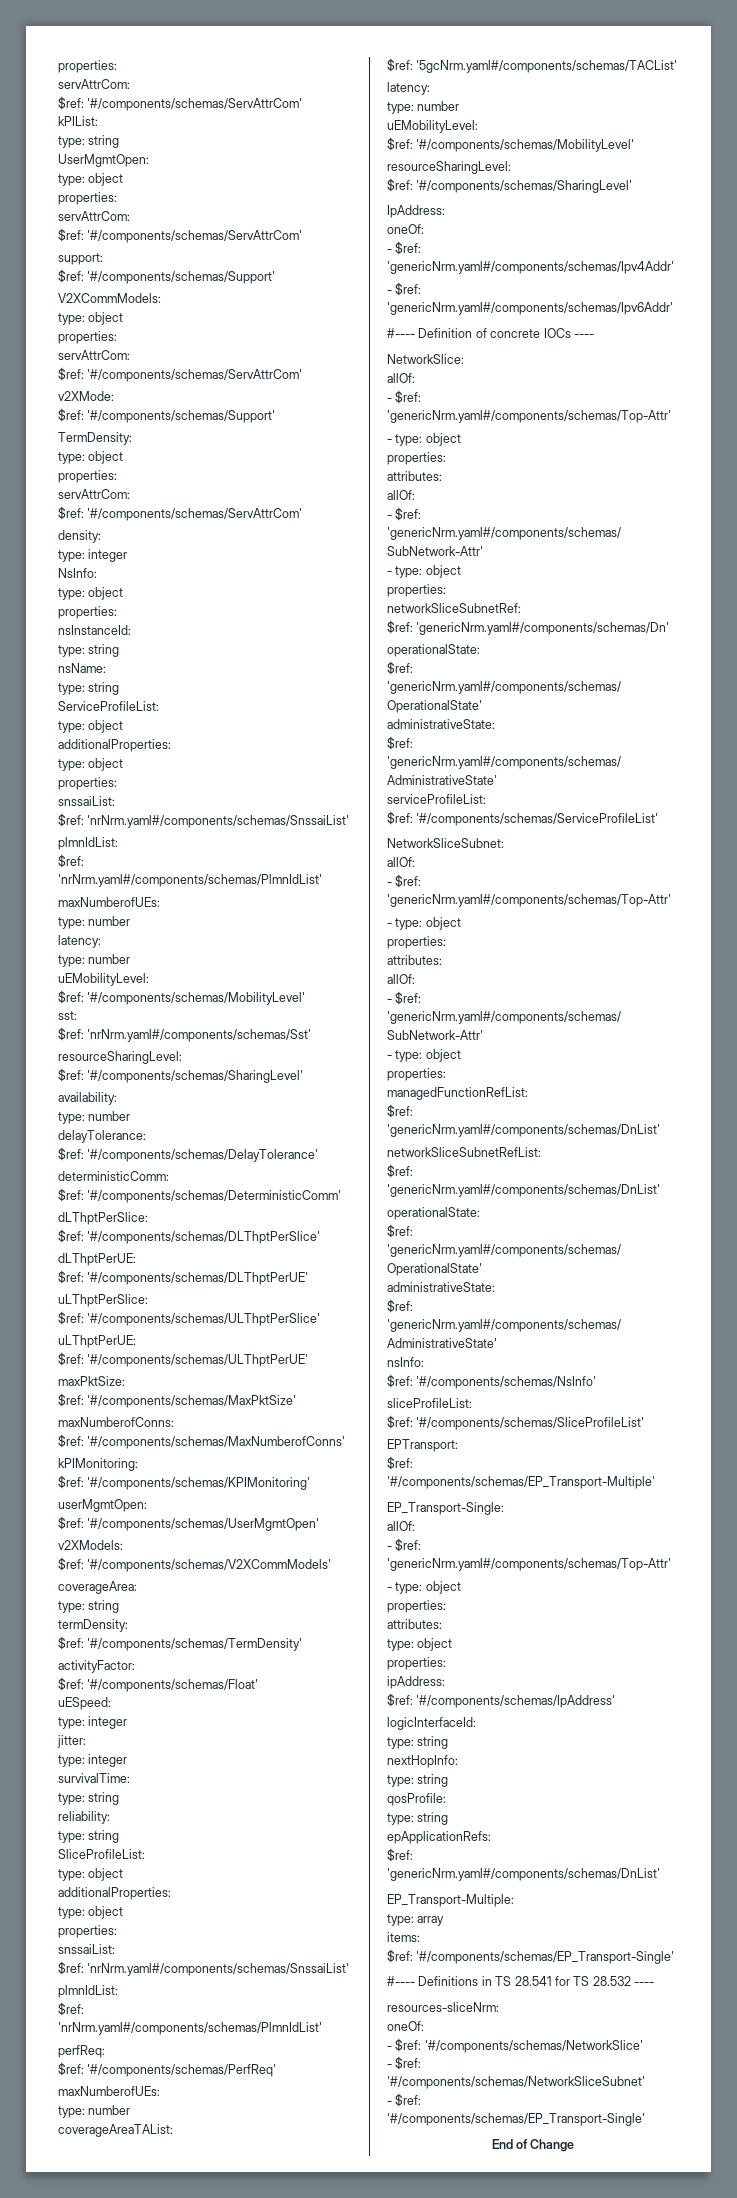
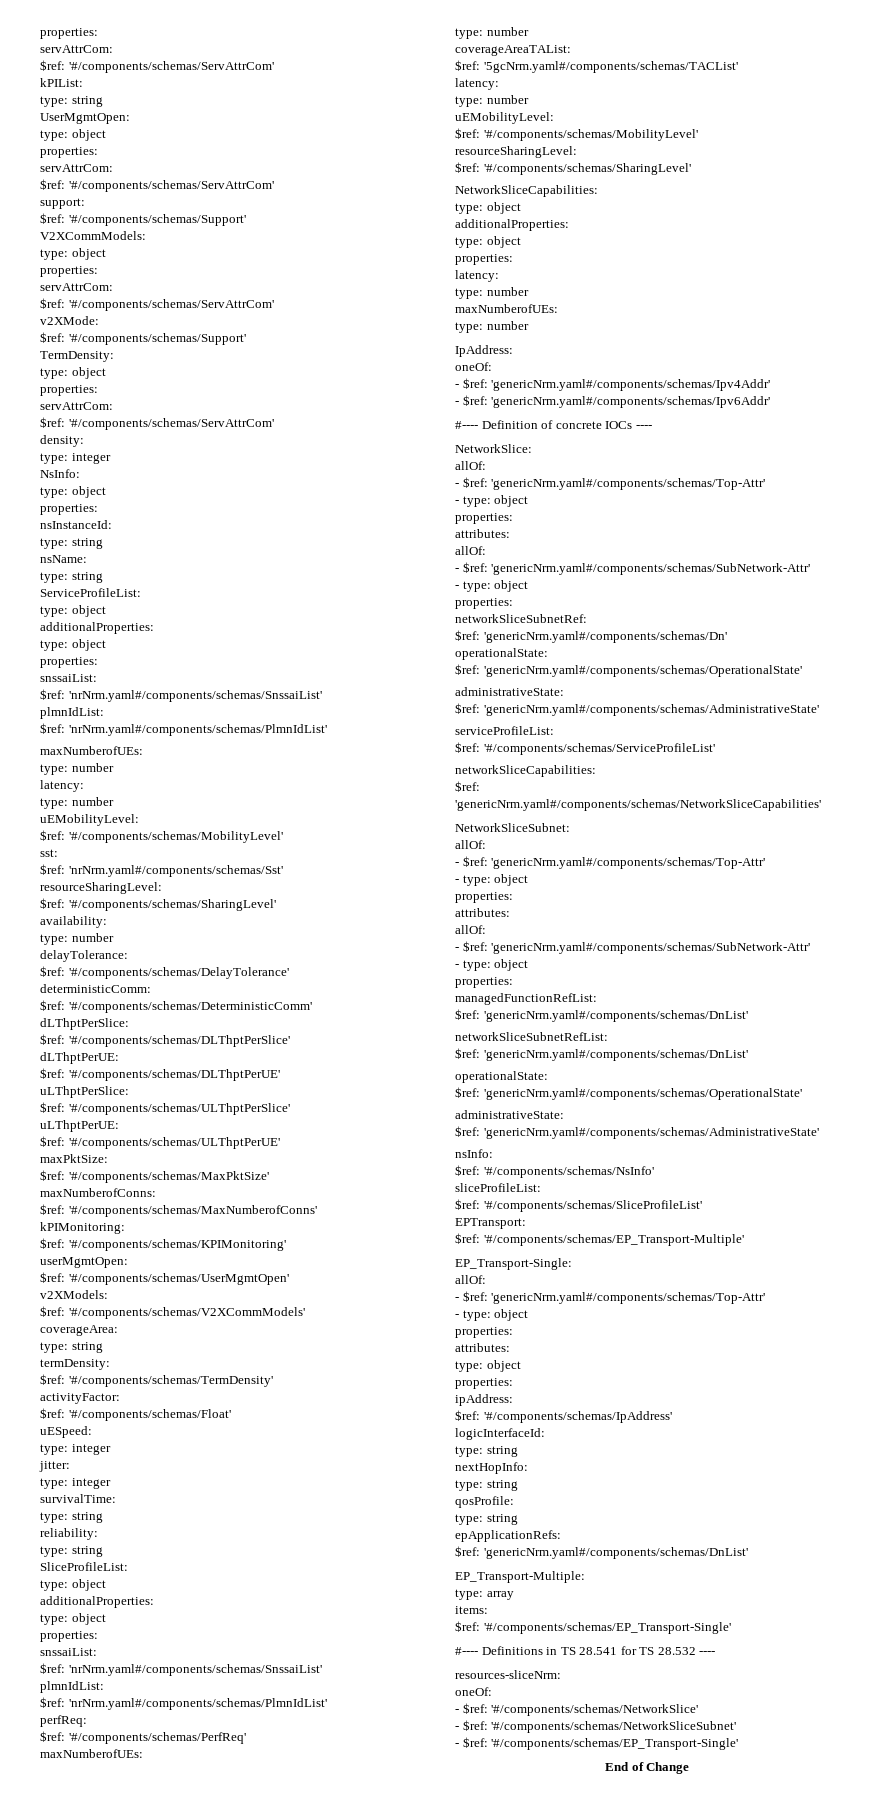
+ NetworkSliceCapabilities:
+ type: object
+ additionalProperties:
+ type: object
+ properties:
+ latency:
+ type: number
+ maxNumberofUEs:
+ type: number
+ networkSliceCapabilities:
+ $ref: 'genericNrm.yaml#/components/schemas/NetworkSliceCapabilities'

